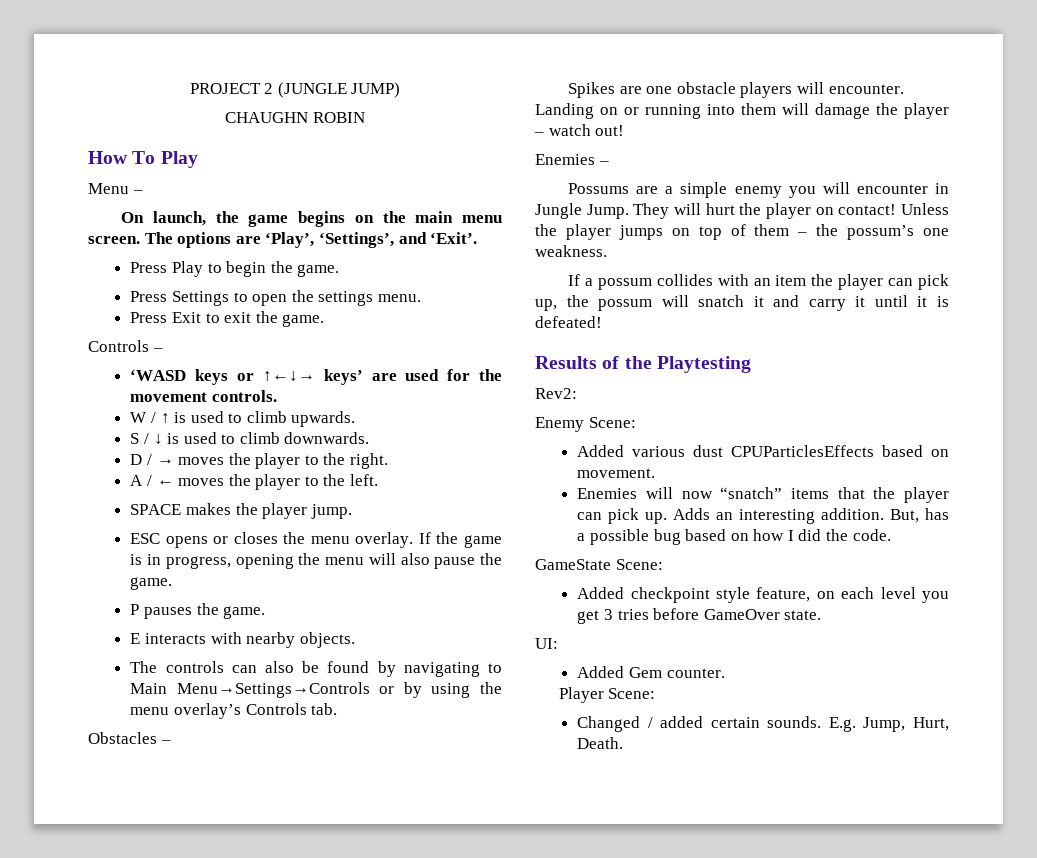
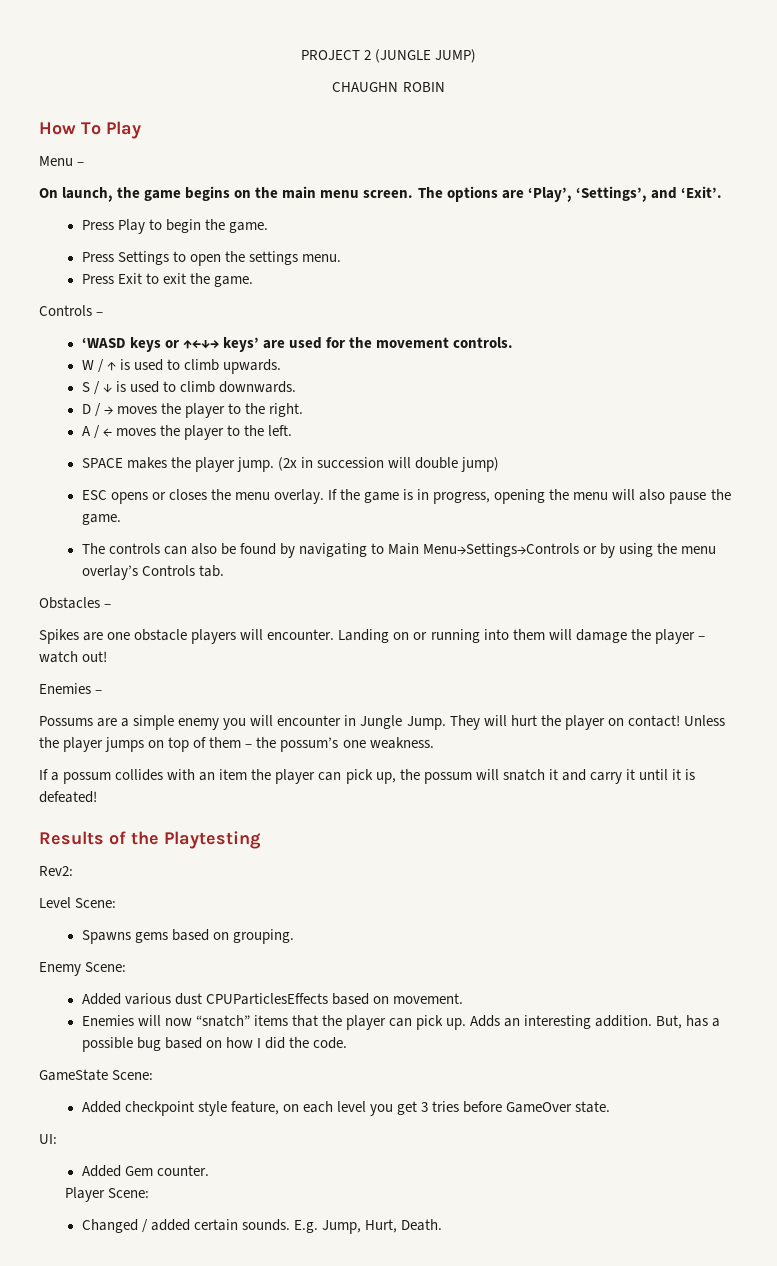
+ (2x in succession will double jump)
- P pauses the game.
- E interacts with nearby objects.
+ Level Scene:
+ Spawns gems based on grouping.

